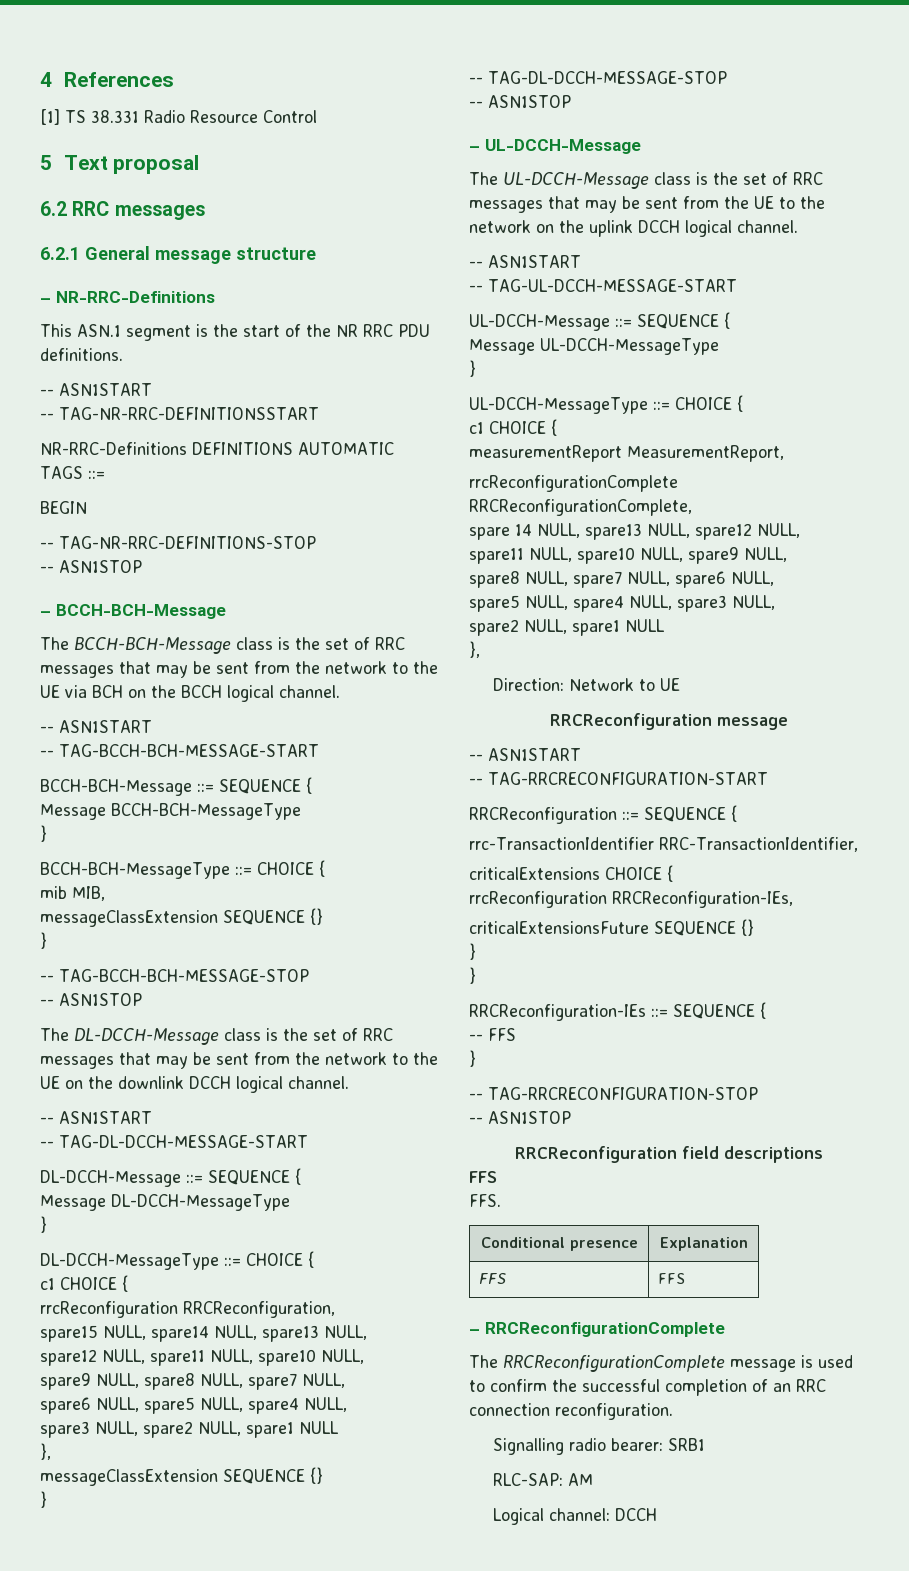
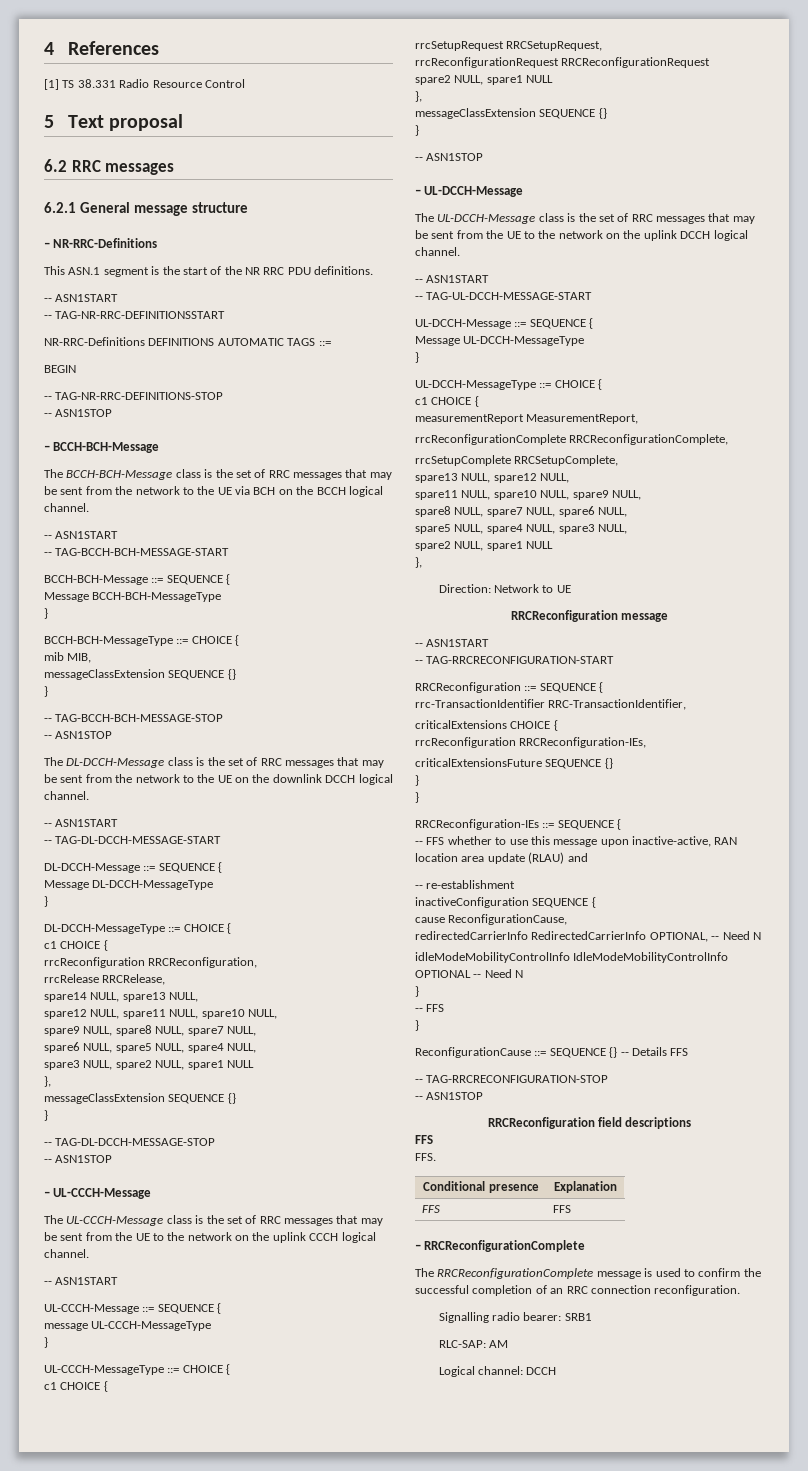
- spare15 NULL, spare14 NULL, spare13 NULL,
+ rrcRelease RRCRelease,
+ spare14 NULL, spare13 NULL,
+ – UL-CCCH-Message
+ The UL-CCCH-Message class is the set of RRC messages that may be sent from the UE to the network on the uplink CCCH logical channel.
+ -- ASN1START
+ UL-CCCH-Message ::= SEQUENCE {
+ message UL-CCCH-MessageType
+ }
+ UL-CCCH-MessageType ::= CHOICE {
+ c1 CHOICE {
+ rrcSetupRequest RRCSetupRequest,
+ rrcReconfigurationRequest RRCReconfigurationRequest
+ spare2 NULL, spare1 NULL
+ },
+ messageClassExtension SEQUENCE {}
+ }
+ -- ASN1STOP
- spare 14 NULL, spare13 NULL, spare12 NULL,
+ rrcSetupComplete RRCSetupComplete,
+ spare13 NULL, spare12 NULL,
+ -- FFS whether to use this message upon inactive-active, RAN location area update (RLAU) and
+ -- re-establishment
+ inactiveConfiguration SEQUENCE {
+ cause ReconfigurationCause,
+ redirectedCarrierInfo RedirectedCarrierInfo OPTIONAL, -- Need N
+ idleModeMobilityControlInfo IdleModeMobilityControlInfo OPTIONAL -- Need N
+ }
  -- FFS
  }
+ ReconfigurationCause ::= SEQUENCE {} -- Details FFS

